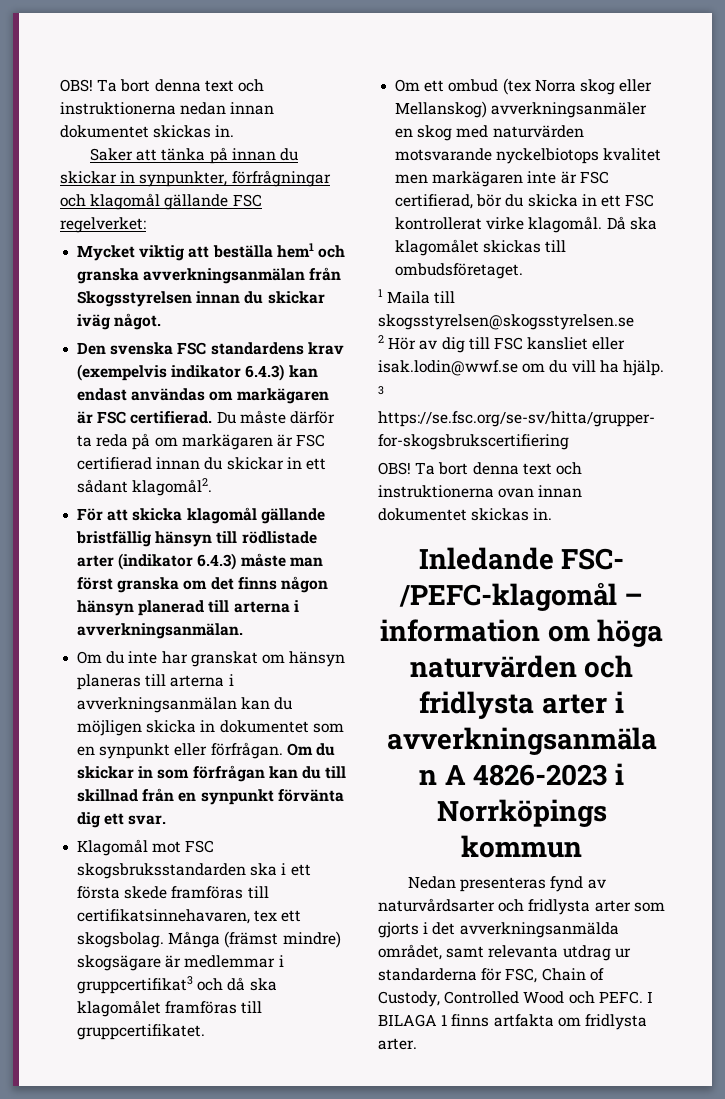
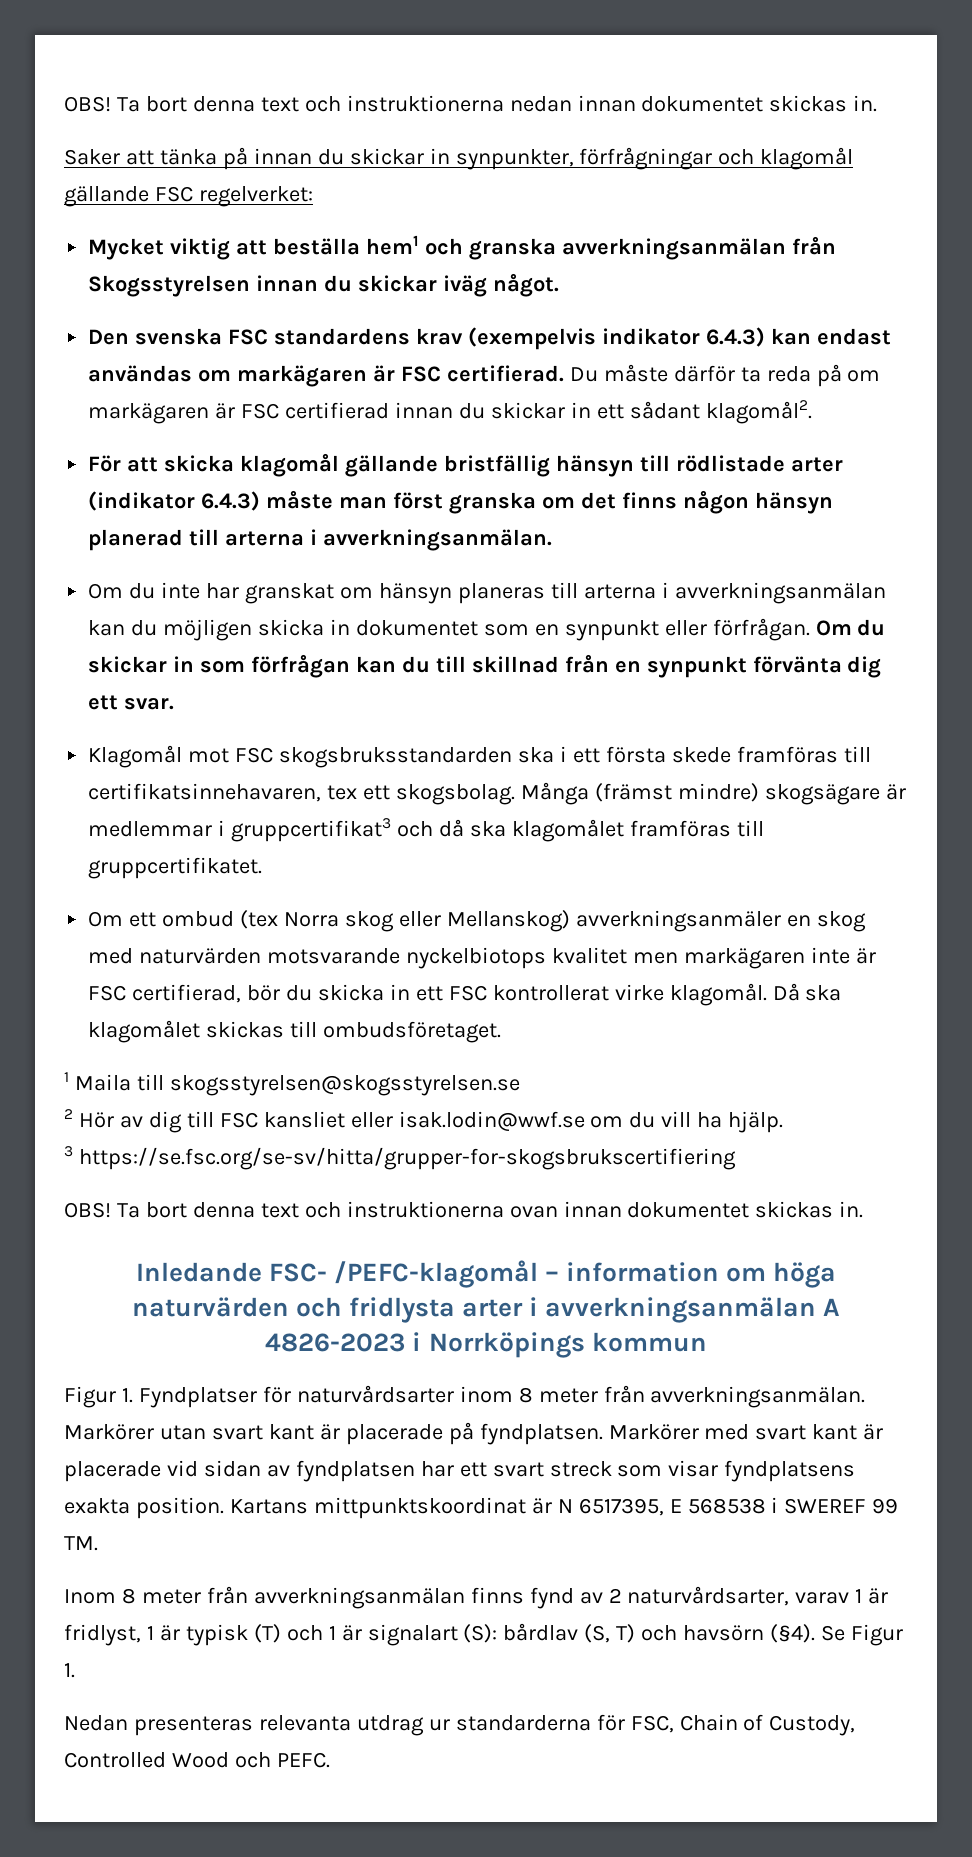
- Nedan presenteras fynd av naturvårdsarter och fridlysta arter som gjorts i det avverkningsanmälda området, samt relevanta utdrag ur standarderna för FSC, Chain of Custody, Controlled Wood och PEFC. I BILAGA 1 finns artfakta om fridlysta arter.
+ Figur 1. Fyndplatser för naturvårdsarter inom 8 meter från avverkningsanmälan. Markörer utan svart kant är placerade på fyndplatsen. Markörer med svart kant är placerade vid sidan av fyndplatsen har ett svart streck som visar fyndplatsens exakta position. Kartans mittpunktskoordinat är N 6517395, E 568538 i SWEREF 99 TM.
+ Inom 8 meter från avverkningsanmälan finns fynd av 2 naturvårdsarter, varav 1 är fridlyst, 1 är typisk (T) och 1 är signalart (S): bårdlav (S, T) och havsörn (§4). Se Figur 1.
+ Nedan presenteras relevanta utdrag ur standarderna för FSC, Chain of Custody, Controlled Wood och PEFC.

